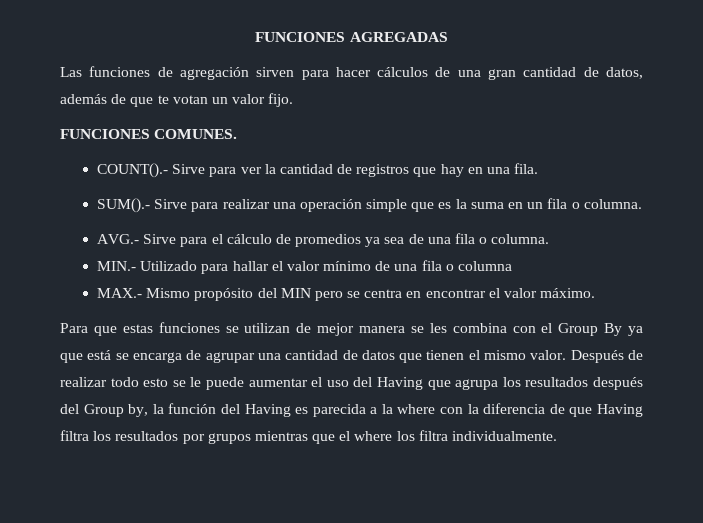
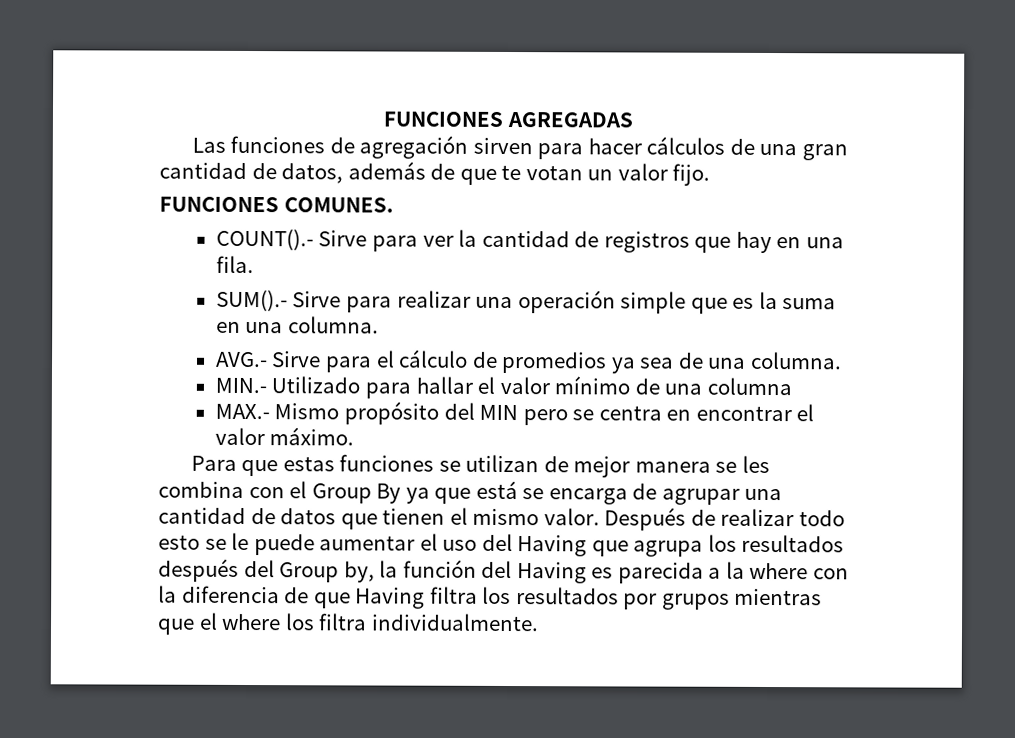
- SUM().- Sirve para realizar una operación simple que es la suma en un fila o columna.
+ SUM().- Sirve para realizar una operación simple que es la suma en una columna.
- AVG.- Sirve para el cálculo de promedios ya sea de una fila o columna.
+ AVG.- Sirve para el cálculo de promedios ya sea de una columna.
- MIN.- Utilizado para hallar el valor mínimo de una fila o columna
+ MIN.- Utilizado para hallar el valor mínimo de una columna

